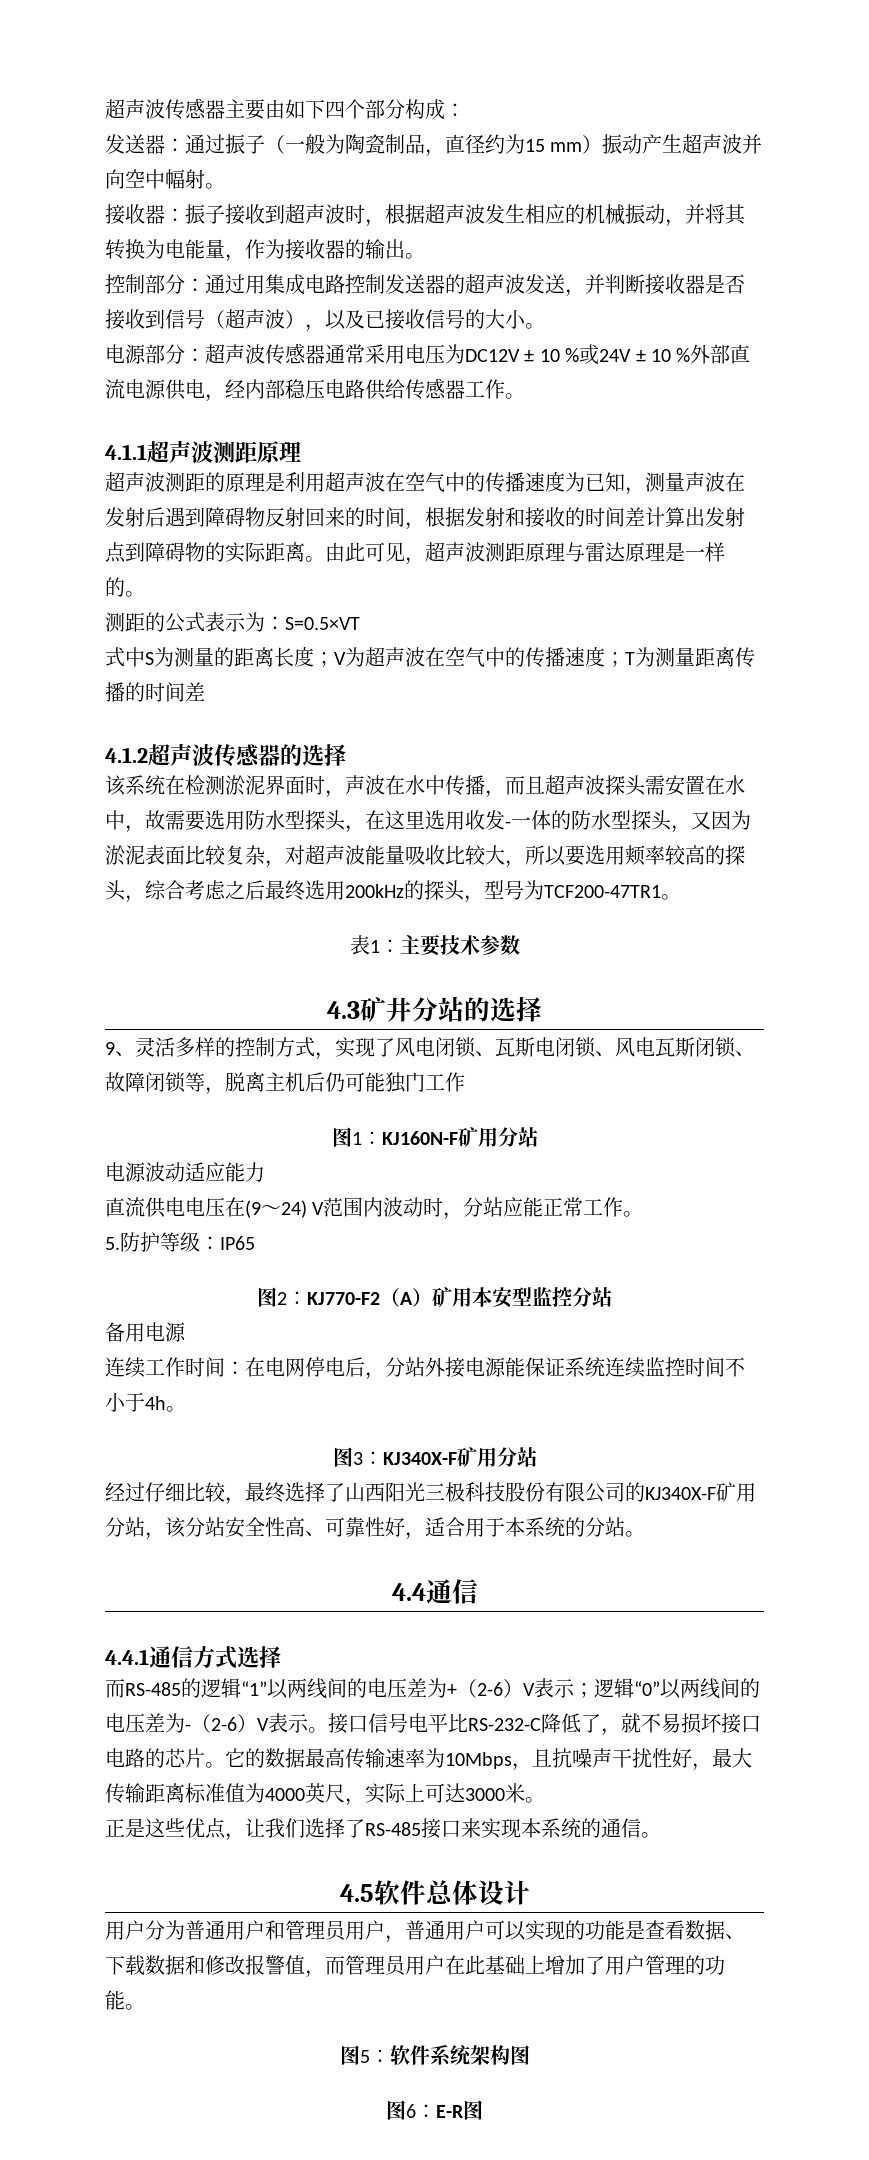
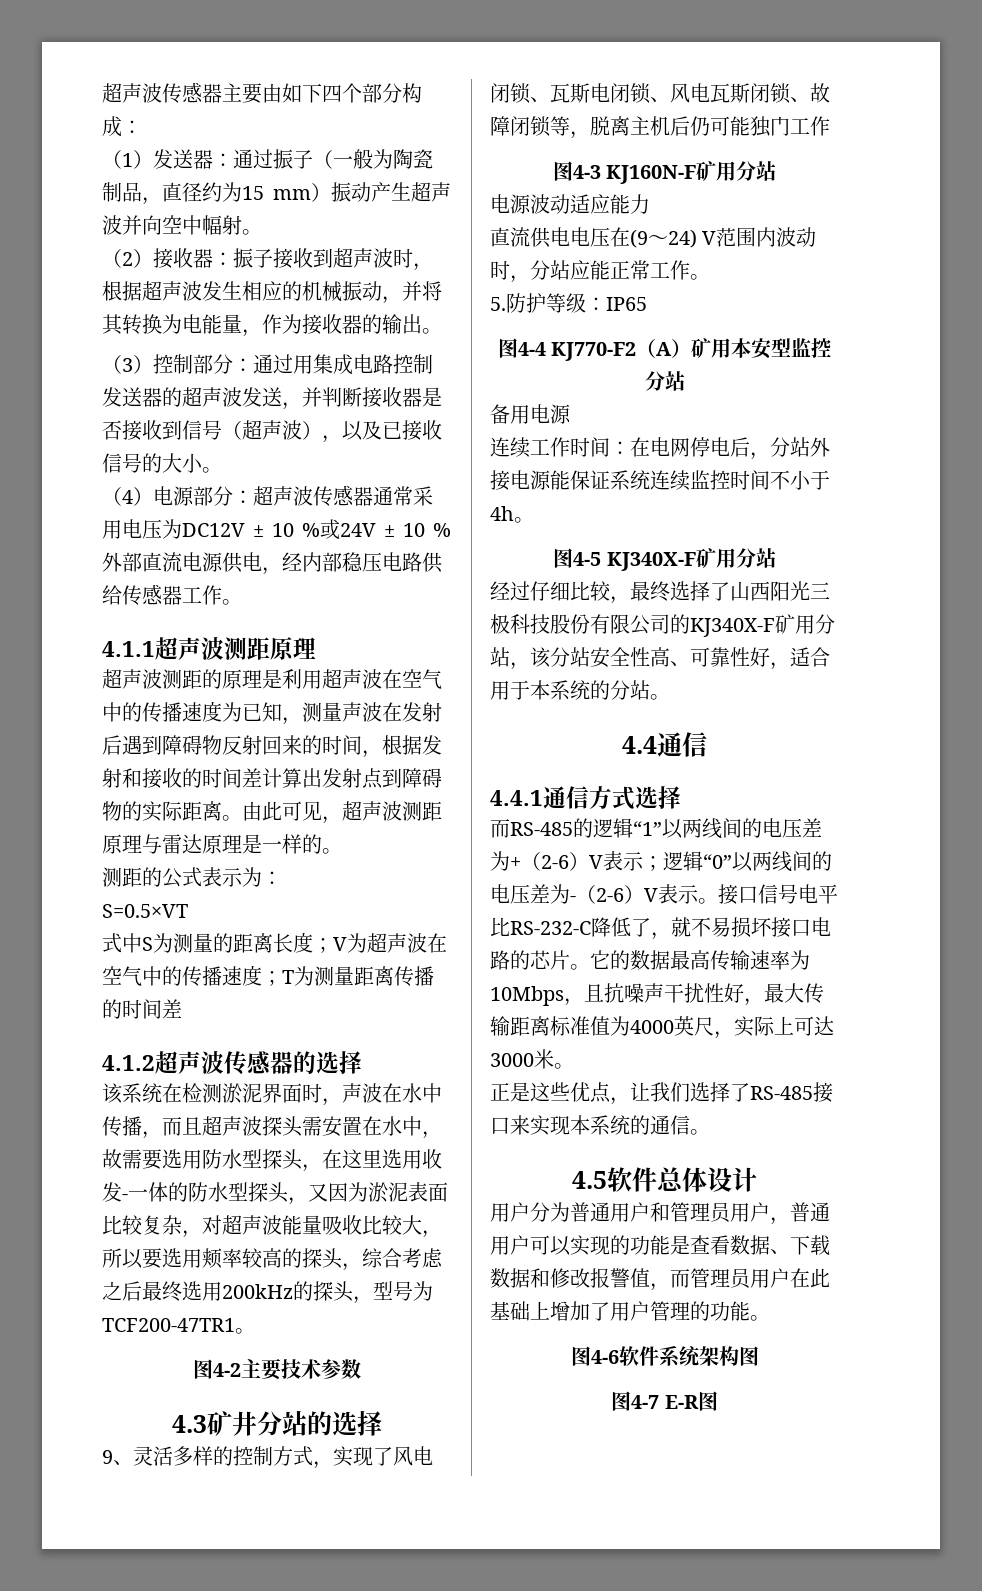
- 发送器：通过振子（一般为陶瓷制品，直径约为15 mm）振动产生超声波并向空中幅射。
+ （1）发送器：通过振子（一般为陶瓷制品，直径约为15 mm）振动产生超声波并向空中幅射。
- 接收器：振子接收到超声波时，根据超声波发生相应的机械振动，并将其转换为电能量，作为接收器的输出。
+ （2）接收器：振子接收到超声波时，根据超声波发生相应的机械振动，并将其转换为电能量，作为接收器的输出。
- 控制部分：通过用集成电路控制发送器的超声波发送，并判断接收器是否接收到信号（超声波），以及已接收信号的大小。
+ （3）控制部分：通过用集成电路控制发送器的超声波发送，并判断接收器是否接收到信号（超声波），以及已接收信号的大小。
- 电源部分：超声波传感器通常采用电压为DC12V ± 10 %或24V ± 10 %外部直流电源供电，经内部稳压电路供给传感器工作。
+ （4）电源部分：超声波传感器通常采用电压为DC12V ± 10 %或24V ± 10 %外部直流电源供电，经内部稳压电路供给传感器工作。
- 测距的公式表示为：S=0.5×VT
+ 测距的公式表示为：
+ S=0.5×VT
- 表1：主要技术参数
+ 图4-2主要技术参数
- 图1：KJ160N-F矿用分站
+ 图4-3 KJ160N-F矿用分站
- 图2：KJ770-F2（A）矿用本安型监控分站
+ 图4-4 KJ770-F2（A）矿用本安型监控分站
- 图3：KJ340X-F矿用分站
+ 图4-5 KJ340X-F矿用分站
- 图5：软件系统架构图
+ 图4-6软件系统架构图
- 图6：E-R图
+ 图4-7 E-R图

